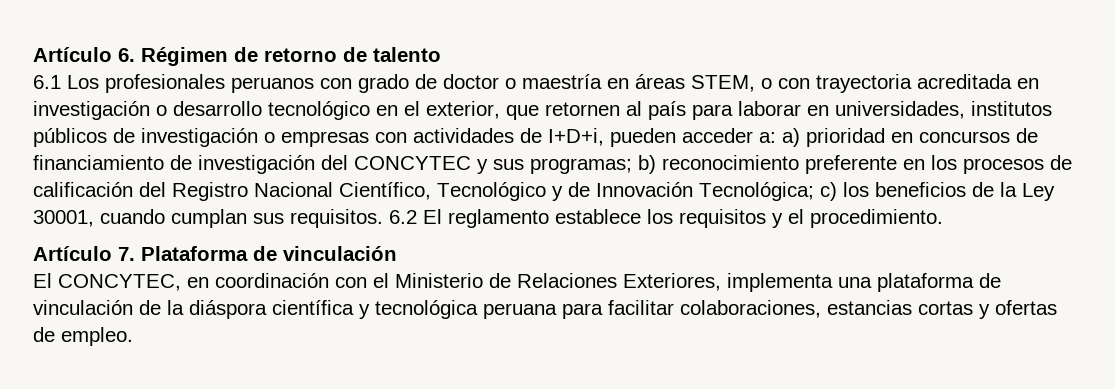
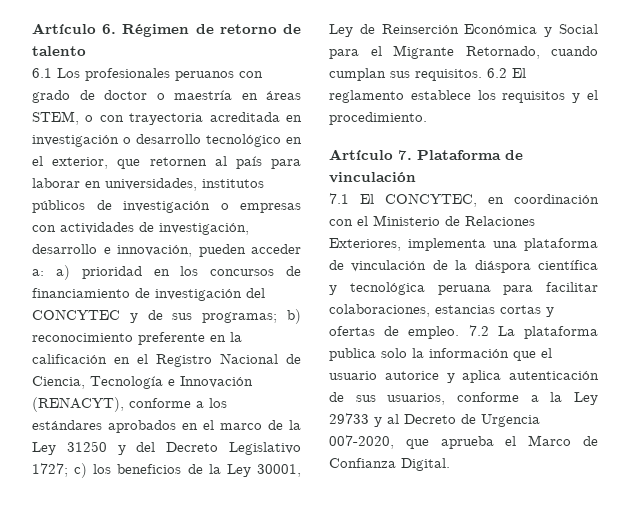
- 6.1 Los profesionales peruanos con grado de doctor o maestría en áreas STEM, o con trayectoria acreditada en investigación o desarrollo tecnológico en el exterior, que retornen al país para laborar en universidades, institutos públicos de investigación o empresas con actividades de I+D+i, pueden acceder a:
+ 6.1 Los profesionales peruanos con grado de doctor o maestría en áreas STEM, o con trayectoria acreditada en investigación o desarrollo tecnológico en el exterior, que retornen al país para laborar en universidades, institutos públicos de investigación o empresas con actividades de investigación, desarrollo e innovación, pueden acceder a:
- a) prioridad en concursos de financiamiento de investigación del CONCYTEC y sus programas;
+ a) prioridad en los concursos de financiamiento de investigación del CONCYTEC y de sus programas;
- b) reconocimiento preferente en los procesos de calificación del Registro Nacional Científico, Tecnológico y de Innovación Tecnológica;
+ b) reconocimiento preferente en la calificación en el Registro Nacional de Ciencia, Tecnología e Innovación (RENACYT), conforme a los estándares aprobados en el marco de la Ley 31250 y del Decreto Legislativo 1727;
- c) los beneficios de la Ley 30001, cuando cumplan sus requisitos.
+ c) los beneficios de la Ley 30001, Ley de Reinserción Económica y Social para el Migrante Retornado, cuando cumplan sus requisitos.
- El CONCYTEC, en coordinación con el Ministerio de Relaciones Exteriores, implementa una plataforma de vinculación de la diáspora científica y tecnológica peruana para facilitar colaboraciones, estancias cortas y ofertas de empleo.
+ 7.1 El CONCYTEC, en coordinación con el Ministerio de Relaciones Exteriores, implementa una plataforma de vinculación de la diáspora científica y tecnológica peruana para facilitar colaboraciones, estancias cortas y ofertas de empleo.
+ 7.2 La plataforma publica solo la información que el usuario autorice y aplica autenticación de sus usuarios, conforme a la Ley 29733 y al Decreto de Urgencia 007-2020, que aprueba el Marco de Confianza Digital.

